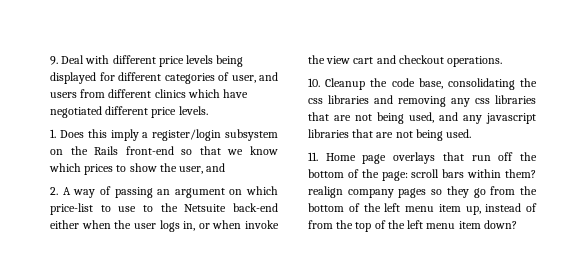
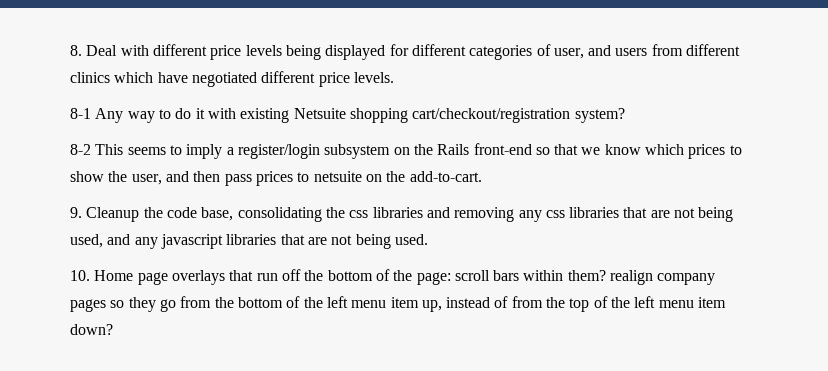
- 9. Deal with different price levels being displayed for different categories of user, and users from different clinics which have negotiated different price levels.
+ 8. Deal with different price levels being displayed for different categories of user, and users from different clinics which have negotiated different price levels.
- 1. Does this imply a register/login subsystem on the Rails front-end so that we know which prices to show the user, and
- 2. A way of passing an argument on which price-list to use to the Netsuite back-end either when the user logs in, or when invoke the view cart and checkout operations.
- 10. Cleanup the code base, consolidating the css libraries and removing any css libraries that are not being used, and any javascript libraries that are not being used.
+ 8-1 Any way to do it with existing Netsuite shopping cart/checkout/registration system?
+ 8-2 This seems to imply a register/login subsystem on the Rails front-end so that we know which prices to show the user, and then pass prices to netsuite on the add-to-cart.
+ 9. Cleanup the code base, consolidating the css libraries and removing any css libraries that are not being used, and any javascript libraries that are not being used.
- 11. Home page overlays that run off the bottom of the page: scroll bars within them? realign company pages so they go from the bottom of the left menu item up, instead of from the top of the left menu item down?
+ 10. Home page overlays that run off the bottom of the page: scroll bars within them? realign company pages so they go from the bottom of the left menu item up, instead of from the top of the left menu item down?

